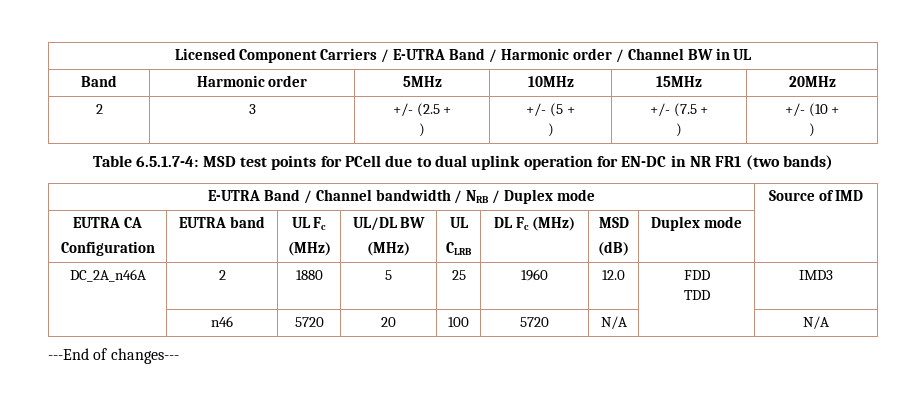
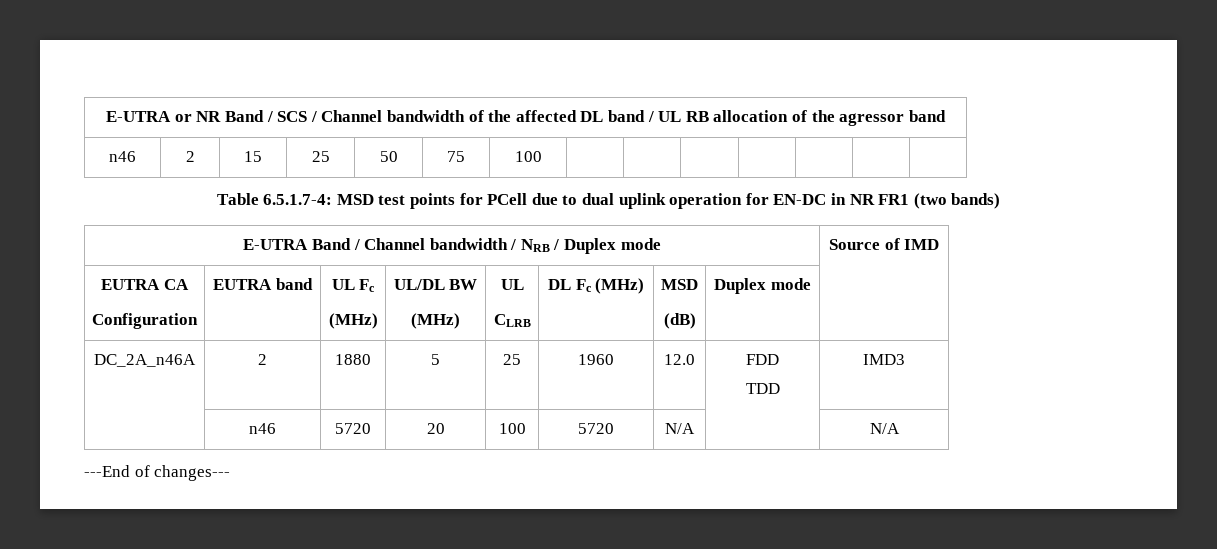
- Licensed Component Carriers / E-UTRA Band / Harmonic order / Channel BW in UL
- Band | Harmonic order | 5MHz | 10MHz | 15MHz | 20MHz
- 2 | 3 | +/- (2.5 +
- ) | +/- (5 +
- ) | +/- (7.5 +
- ) | +/- (10 +
- )
+ E-UTRA or NR Band / SCS / Channel bandwidth of the affected DL band / UL RB allocation of the agressor band
+ n46 | 2 | 15 | 25 | 50 | 75 | 100 | | | | | | |

